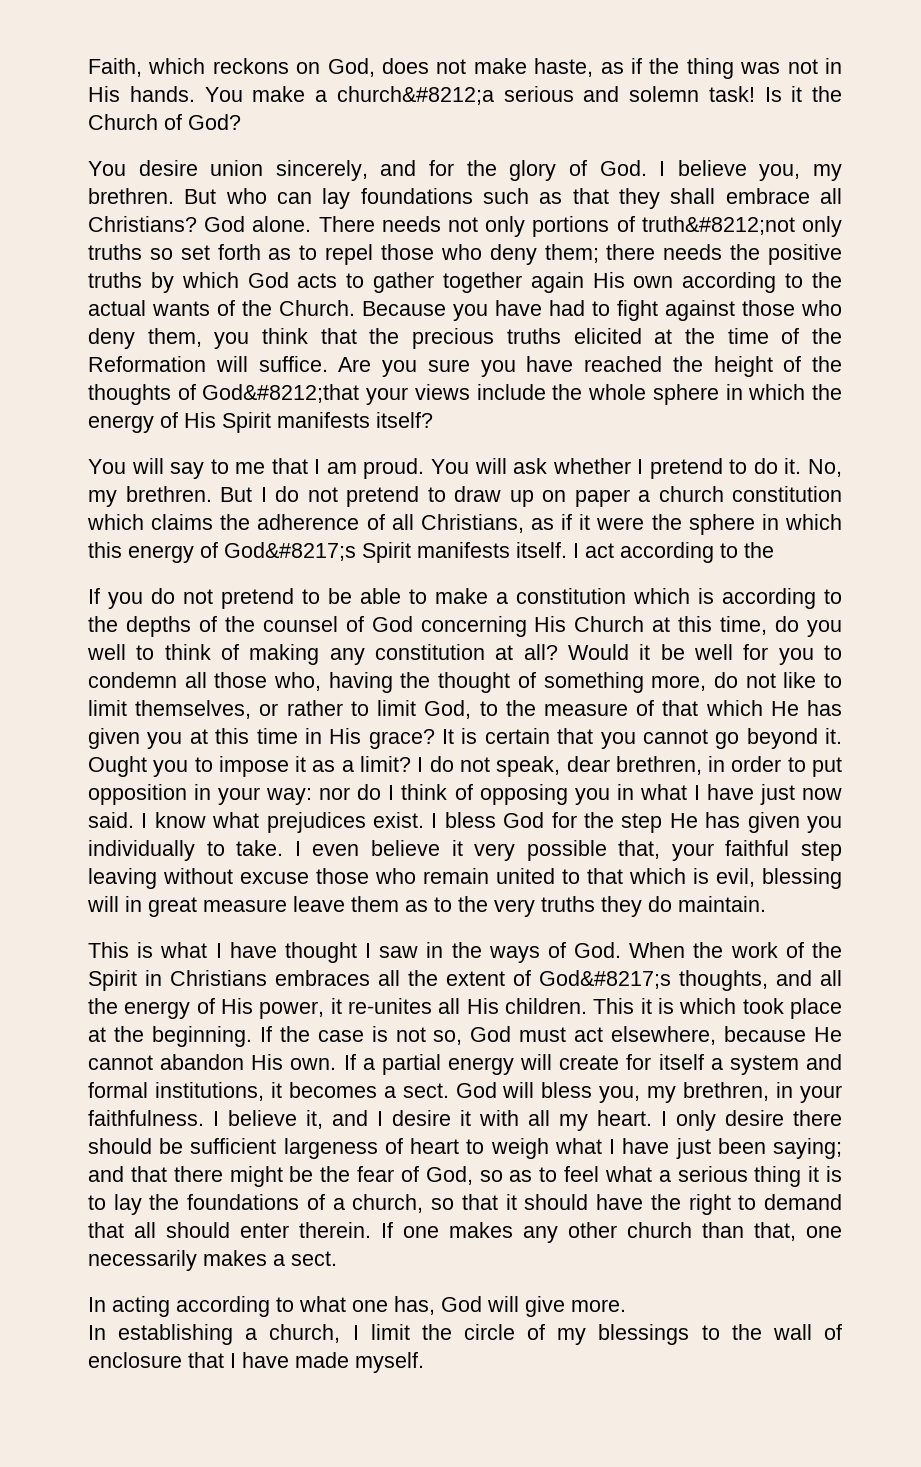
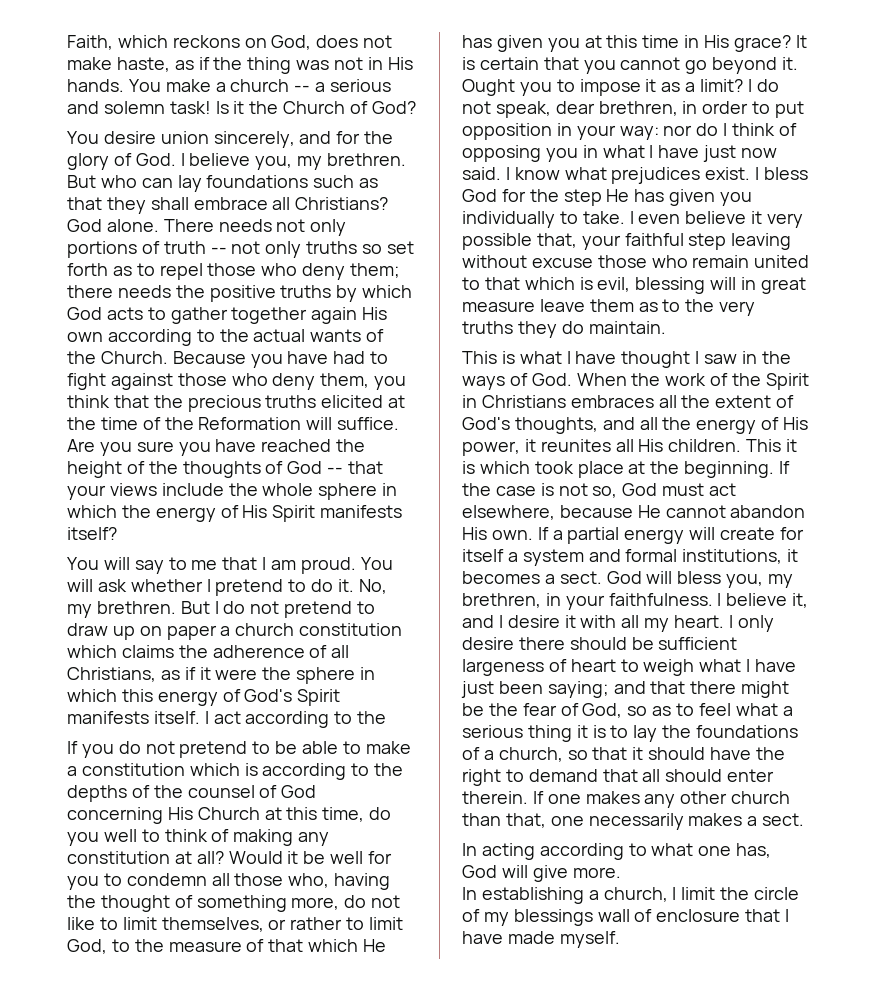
- You make a church&#8212;a serious and solemn task!
+ You make a church -- a serious and solemn task!
- There needs not only portions of truth&#8212;not only truths so set forth as to repel those who deny them; there needs the positive truths by which God acts to gather together again His own according to the actual wants of the Church.
+ There needs not only portions of truth -- not only truths so set forth as to repel those who deny them; there needs the positive truths by which God acts to gather together again His own according to the actual wants of the Church.
- Are you sure you have reached the height of the thoughts of God&#8212;that your views include the whole sphere in which the energy of His Spirit manifests itself?
+ Are you sure you have reached the height of the thoughts of God -- that your views include the whole sphere in which the energy of His Spirit manifests itself?
- But I do not pretend to draw up on paper a church constitution which claims the adherence of all Christians, as if it were the sphere in which this energy of God&#8217;s Spirit manifests itself.
+ But I do not pretend to draw up on paper a church constitution which claims the adherence of all Christians, as if it were the sphere in which this energy of God's Spirit manifests itself.
- This is what I have thought I saw in the ways of God. When the work of the Spirit in Christians embraces all the extent of God&#8217;s thoughts, and all the energy of His power, it re-unites all His children.
+ This is what I have thought I saw in the ways of God. When the work of the Spirit in Christians embraces all the extent of God's thoughts, and all the energy of His power, it reunites all His children.
- In establishing a church, I limit the circle of my blessings to the wall of enclosure that I have made myself.
+ In establishing a church, I limit the circle of my blessings wall of enclosure that I have made myself.

